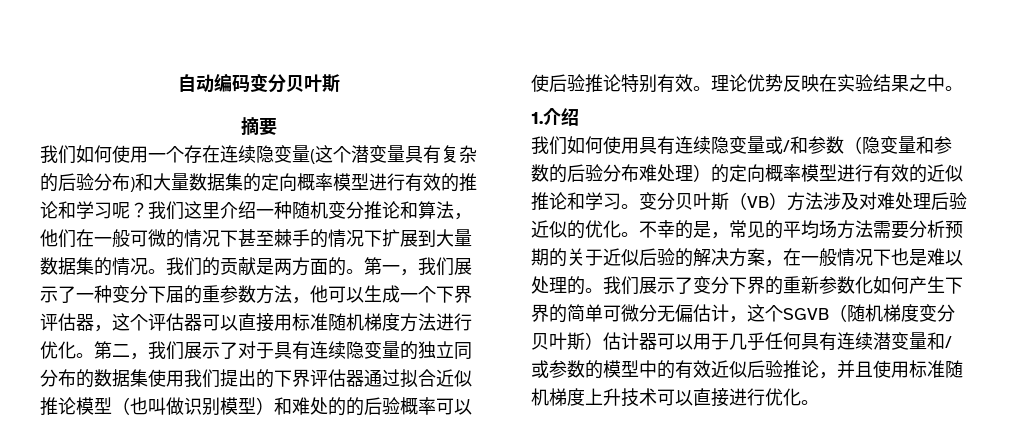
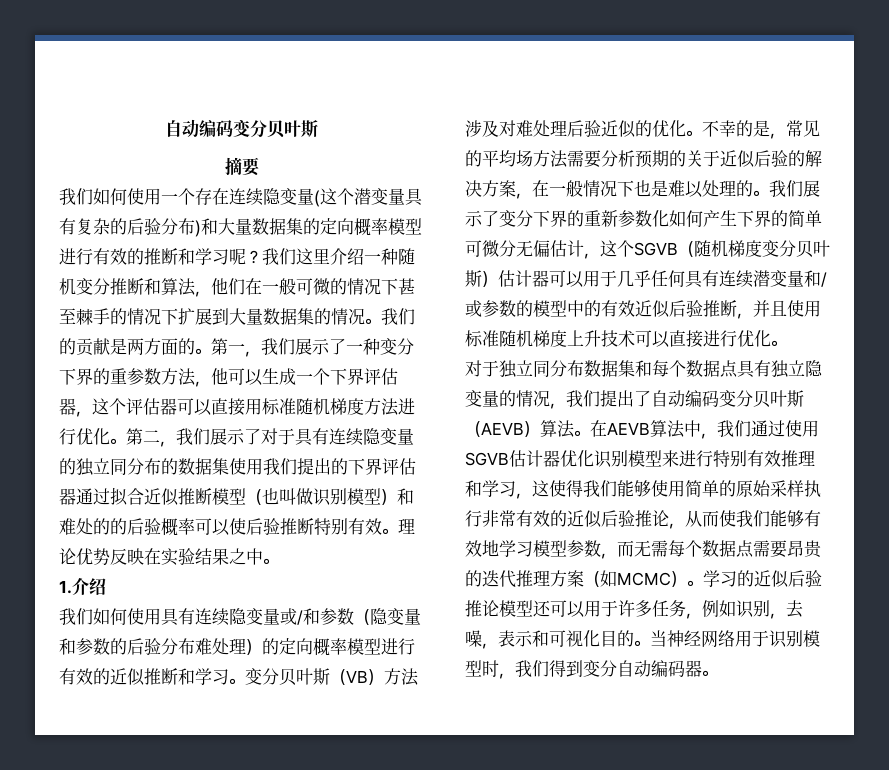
- 我们如何使用一个存在连续隐变量(这个潜变量具有复杂的后验分布)和大量数据集的定向概率模型进行有效的推论和学习呢？
+ 我们如何使用一个存在连续隐变量(这个潜变量具有复杂的后验分布)和大量数据集的定向概率模型进行有效的推断和学习呢？
- 我们这里介绍一种随机变分推论和算法，他们在一般可微的情况下甚至棘手的情况下扩展到大量数据集的情况。
+ 我们这里介绍一种随机变分推断和算法，他们在一般可微的情况下甚至棘手的情况下扩展到大量数据集的情况。
- 第一，我们展示了一种变分下届的重参数方法，他可以生成一个下界评估器，这个评估器可以直接用标准随机梯度方法进行优化。
+ 第一，我们展示了一种变分下界的重参数方法，他可以生成一个下界评估器，这个评估器可以直接用标准随机梯度方法进行优化。
- 第二，我们展示了对于具有连续隐变量的独立同分布的数据集使用我们提出的下界评估器通过拟合近似推论模型（也叫做识别模型）和难处的的后验概率可以使后验推论特别有效。
+ 第二，我们展示了对于具有连续隐变量的独立同分布的数据集使用我们提出的下界评估器通过拟合近似推断模型（也叫做识别模型）和难处的的后验概率可以使后验推断特别有效。
- 我们如何使用具有连续隐变量或/和参数（隐变量和参数的后验分布难处理）的定向概率模型进行有效的近似推论和学习。
+ 我们如何使用具有连续隐变量或/和参数（隐变量和参数的后验分布难处理）的定向概率模型进行有效的近似推断和学习。
- 我们展示了变分下界的重新参数化如何产生下界的简单可微分无偏估计，这个SGVB（随机梯度变分贝叶斯）估计器可以用于几乎任何具有连续潜变量和/或参数的模型中的有效近似后验推论，并且使用标准随机梯度上升技术可以直接进行优化。
+ 我们展示了变分下界的重新参数化如何产生下界的简单可微分无偏估计，这个SGVB（随机梯度变分贝叶斯）估计器可以用于几乎任何具有连续潜变量和/或参数的模型中的有效近似后验推断，并且使用标准随机梯度上升技术可以直接进行优化。
+ 对于独立同分布数据集和每个数据点具有独立隐变量的情况，我们提出了自动编码变分贝叶斯（AEVB）算法。在AEVB算法中，我们通过使用SGVB估计器优化识别模型来进行特别有效推理和学习，这使得我们能够使用简单的原始采样执行非常有效的近似后验推论，从而使我们能够有效地学习模型参数，而无需每个数据点需要昂贵的迭代推理方案（如MCMC）。学习的近似后验推论模型还可以用于许多任务，例如识别，去噪，表示和可视化目的。当神经网络用于识别模型时，我们得到变分自动编码器。

